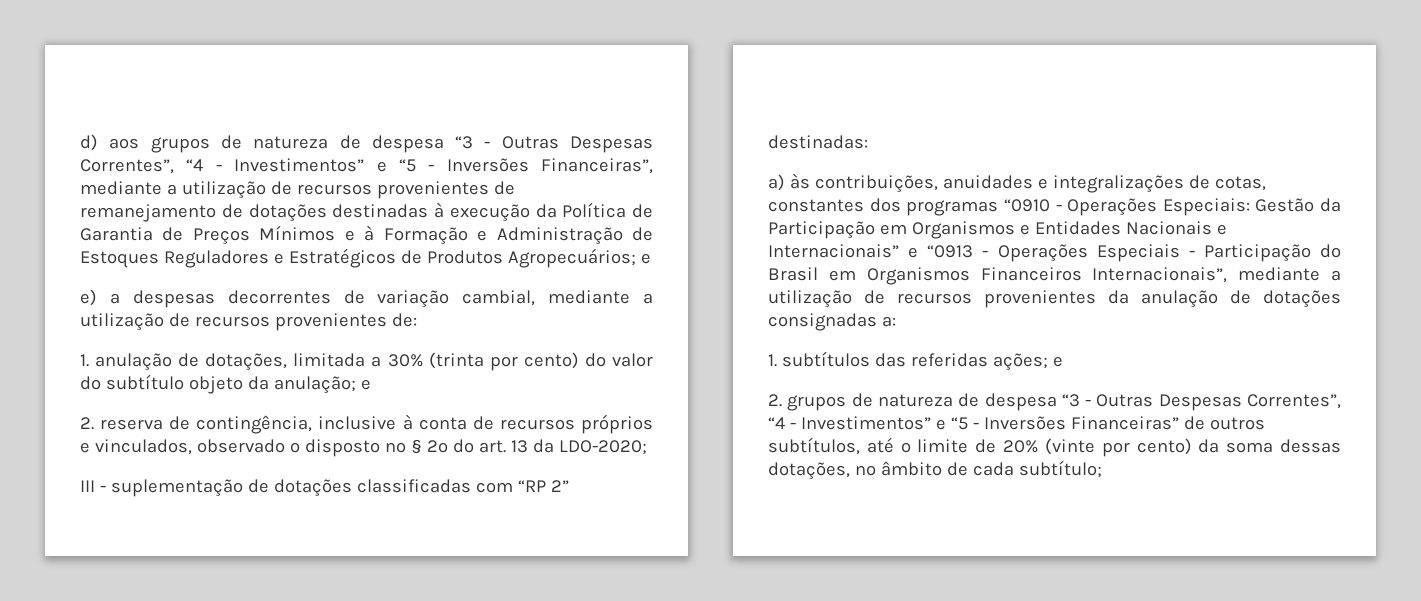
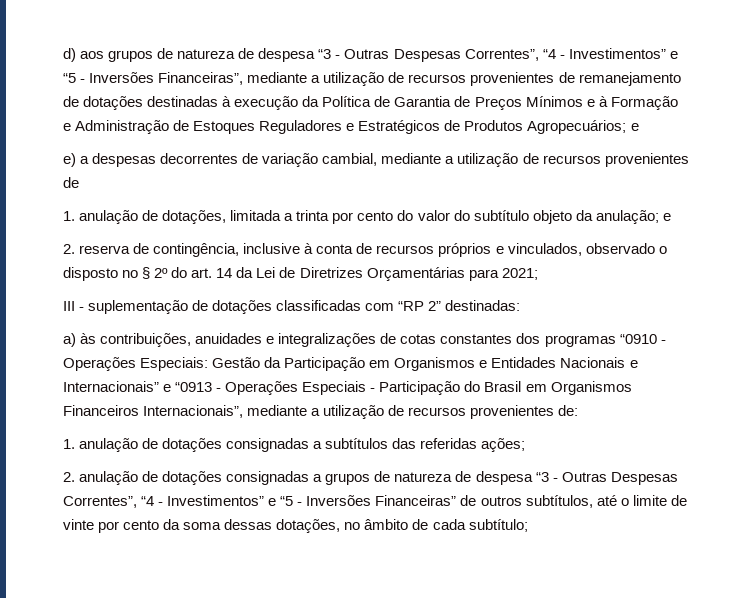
- e) a despesas decorrentes de variação cambial, mediante a utilização de recursos provenientes de:
+ e) a despesas decorrentes de variação cambial, mediante a utilização de recursos provenientes de
- 1. anulação de dotações, limitada a 30% (trinta por cento) do valor do subtítulo objeto da anulação; e
+ 1. anulação de dotações, limitada a trinta por cento do valor do subtítulo objeto da anulação; e
- 2. reserva de contingência, inclusive à conta de recursos próprios e vinculados, observado o disposto no § 2º do art. 13 da LDO-2020;
+ 2. reserva de contingência, inclusive à conta de recursos próprios e vinculados, observado o disposto no § 2º do art. 14 da Lei de Diretrizes Orçamentárias para 2021;
- a) às contribuições, anuidades e integralizações de cotas, constantes dos programas “0910 - Operações Especiais:
+ a) às contribuições, anuidades e integralizações de cotas constantes dos programas “0910 - Operações Especiais:
- Gestão da Participação em Organismos e Entidades Nacionais e Internacionais” e “0913 - Operações Especiais - Participação do Brasil em Organismos Financeiros Internacionais”, mediante a utilização de recursos provenientes da anulação de dotações consignadas a:
- 1. subtítulos das referidas ações; e
- 2. grupos de natureza de despesa “3 - Outras Despesas Correntes”, “4 - Investimentos” e “5 - Inversões Financeiras” de outros subtítulos, até o limite de 20% (vinte por cento) da soma dessas dotações, no âmbito de cada subtítulo;
+ Gestão da Participação em Organismos e Entidades Nacionais e Internacionais” e “0913 - Operações Especiais - Participação do Brasil em Organismos Financeiros Internacionais”, mediante a utilização de recursos provenientes de:
+ 1. anulação de dotações consignadas a subtítulos das referidas ações;
+ 2. anulação de dotações consignadas a grupos de natureza de despesa “3 - Outras Despesas Correntes”, “4 - Investimentos” e “5 - Inversões Financeiras” de outros subtítulos, até o limite de vinte por cento da soma dessas dotações, no âmbito de cada subtítulo;

